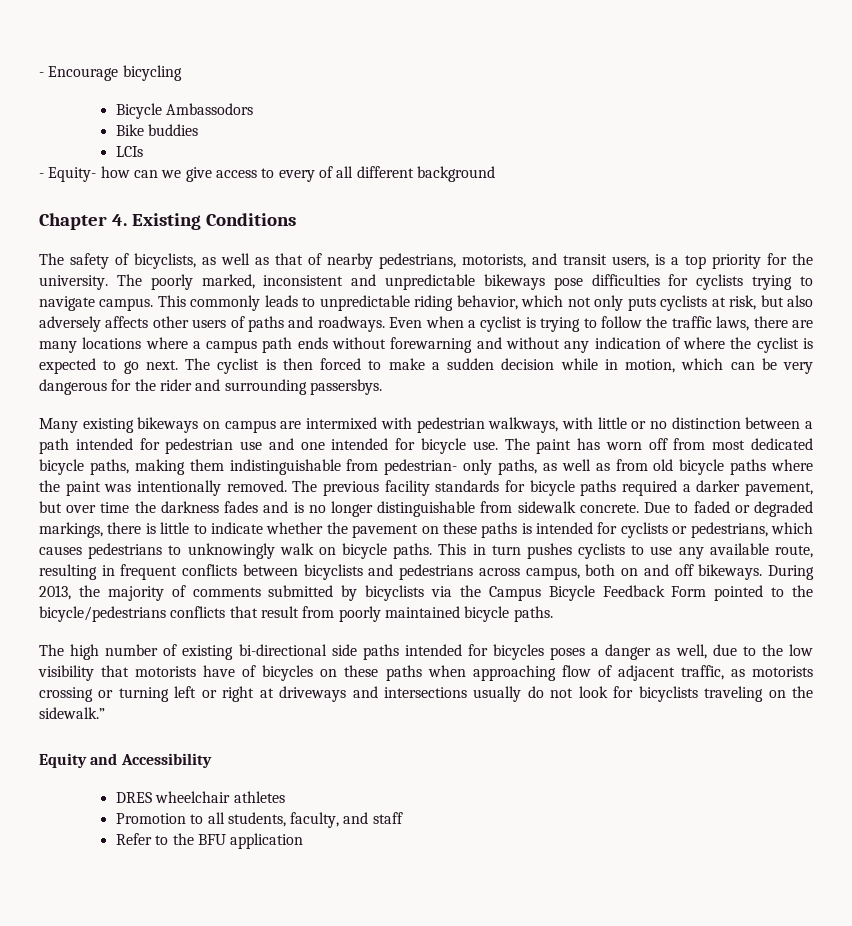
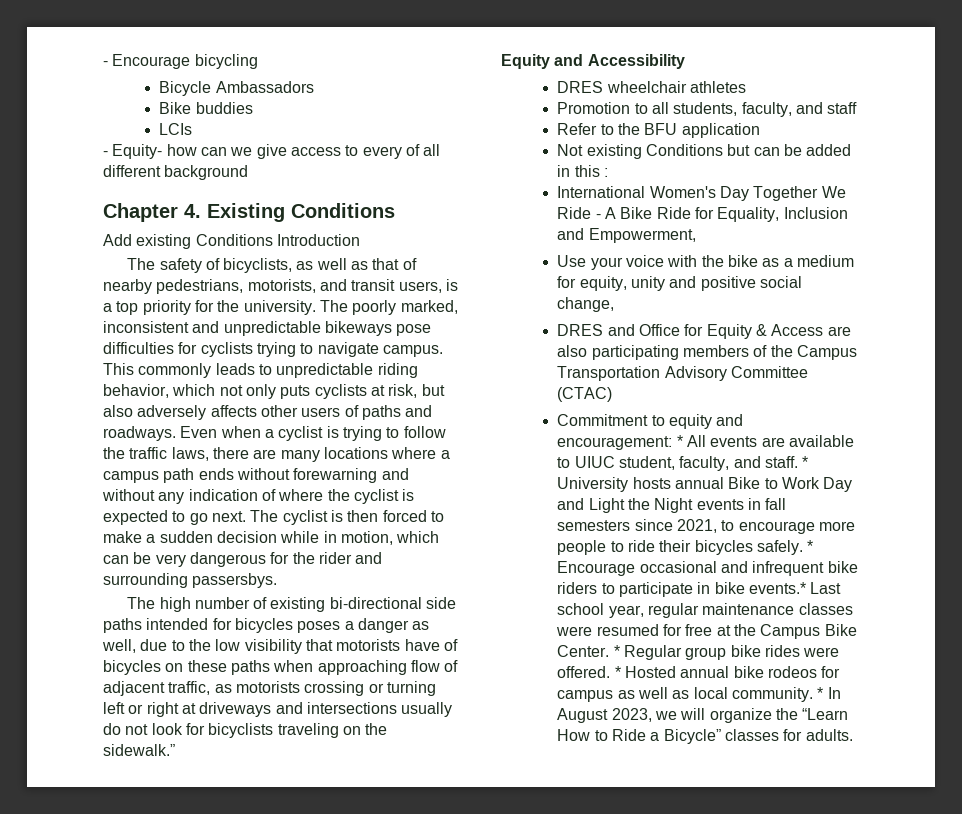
- Bicycle Ambassodors
+ Bicycle Ambassadors
+ Add existing Conditions Introduction
- Many existing bikeways on campus are intermixed with pedestrian walkways, with little or no distinction between a path intended for pedestrian use and one intended for bicycle use. The paint has worn off from most dedicated bicycle paths, making them indistinguishable from pedestrian- only paths, as well as from old bicycle paths where the paint was intentionally removed. The previous facility standards for bicycle paths required a darker pavement, but over time the darkness fades and is no longer distinguishable from sidewalk concrete. Due to faded or degraded markings, there is little to indicate whether the pavement on these paths is intended for cyclists or pedestrians, which causes pedestrians to unknowingly walk on bicycle paths. This in turn pushes cyclists to use any available route, resulting in frequent conflicts between bicyclists and pedestrians across campus, both on and off bikeways. During 2013, the majority of comments submitted by bicyclists via the Campus Bicycle Feedback Form pointed to the bicycle/pedestrians conflicts that result from poorly maintained bicycle paths.
+ Not existing Conditions but can be added in this :
+ International Women's Day Together We Ride - A Bike Ride for Equality, Inclusion and Empowerment,
+ Use your voice with the bike as a medium for equity, unity and positive social change,
+ DRES and Office for Equity & Access are also participating members of the Campus Transportation Advisory Committee (CTAC)
+ Commitment to equity and encouragement: * All events are available to UIUC student, faculty, and staff. * University hosts annual Bike to Work Day and Light the Night events in fall semesters since 2021, to encourage more people to ride their bicycles safely. * Encourage occasional and infrequent bike riders to participate in bike events.* Last school year, regular maintenance classes were resumed for free at the Campus Bike Center. * Regular group bike rides were offered. * Hosted annual bike rodeos for campus as well as local community. * In August 2023, we will organize the “Learn How to Ride a Bicycle” classes for adults.

